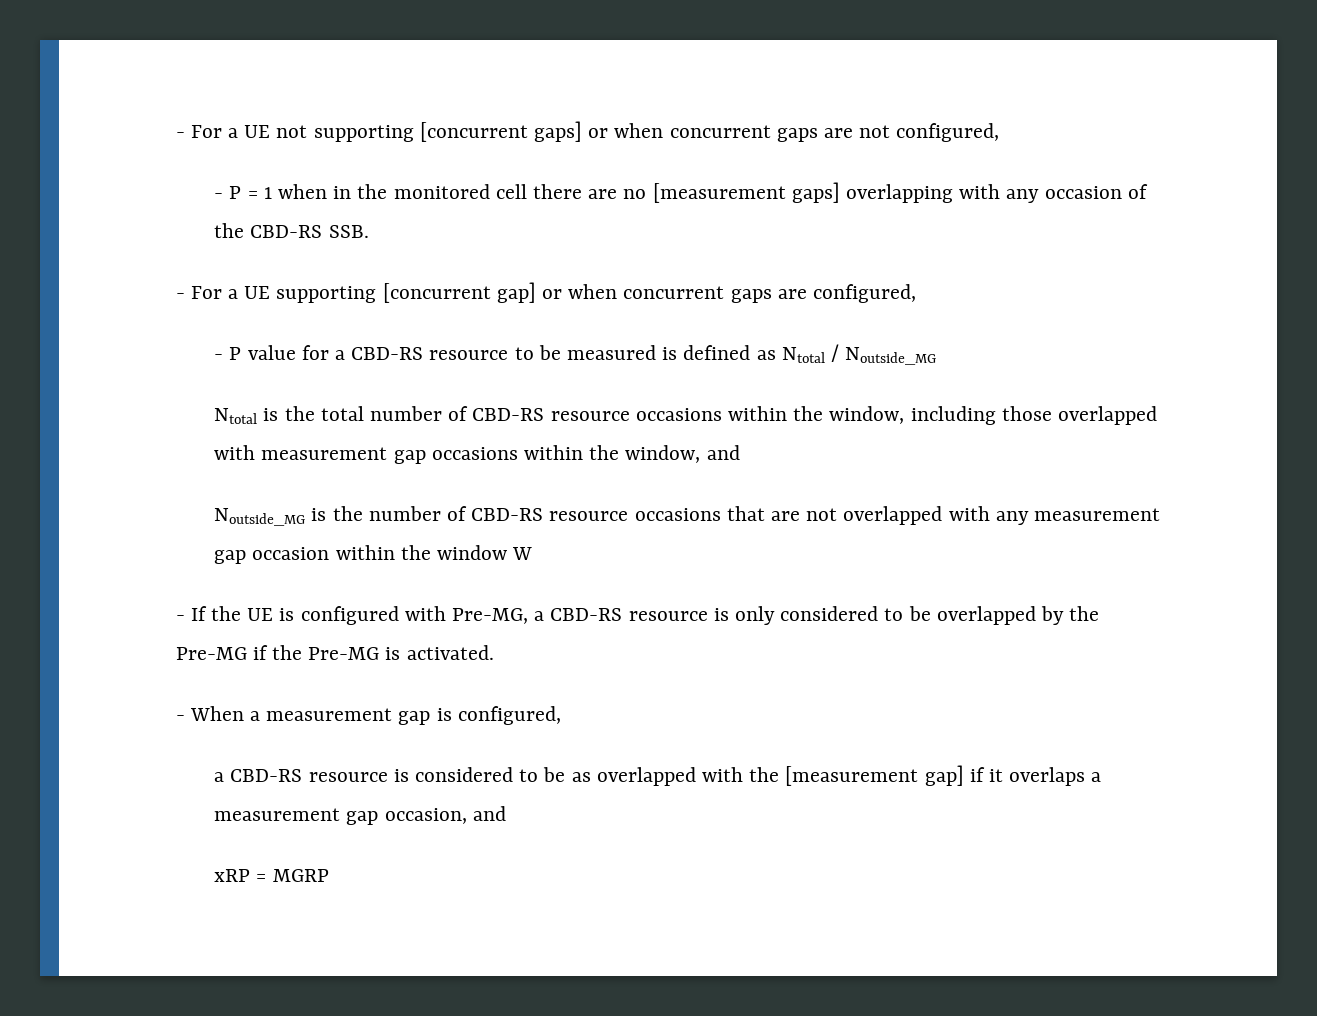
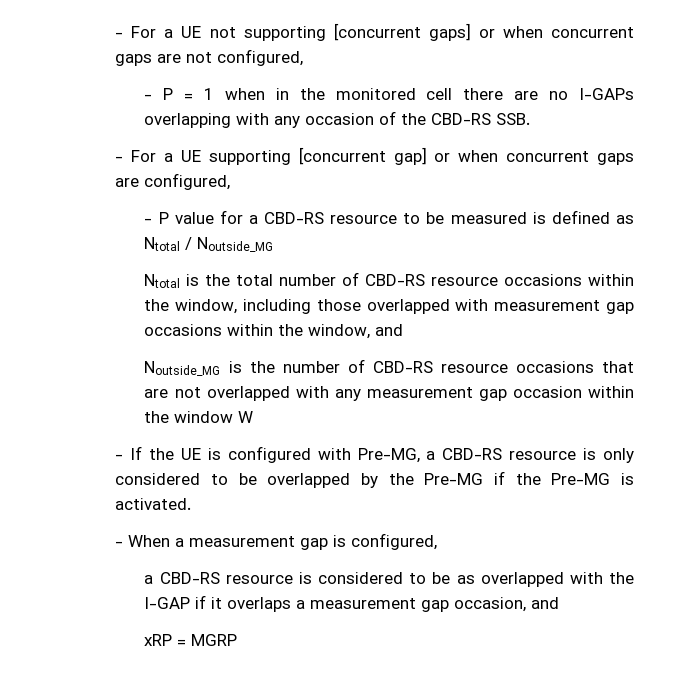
- - P = 1 when in the monitored cell there are no [measurement gaps] overlapping with any occasion of the CBD-RS SSB.
+ - P = 1 when in the monitored cell there are no I-GAPs overlapping with any occasion of the CBD-RS SSB.
- a CBD-RS resource is considered to be as overlapped with the [measurement gap] if it overlaps a measurement gap occasion, and
+ a CBD-RS resource is considered to be as overlapped with the I-GAP if it overlaps a measurement gap occasion, and

